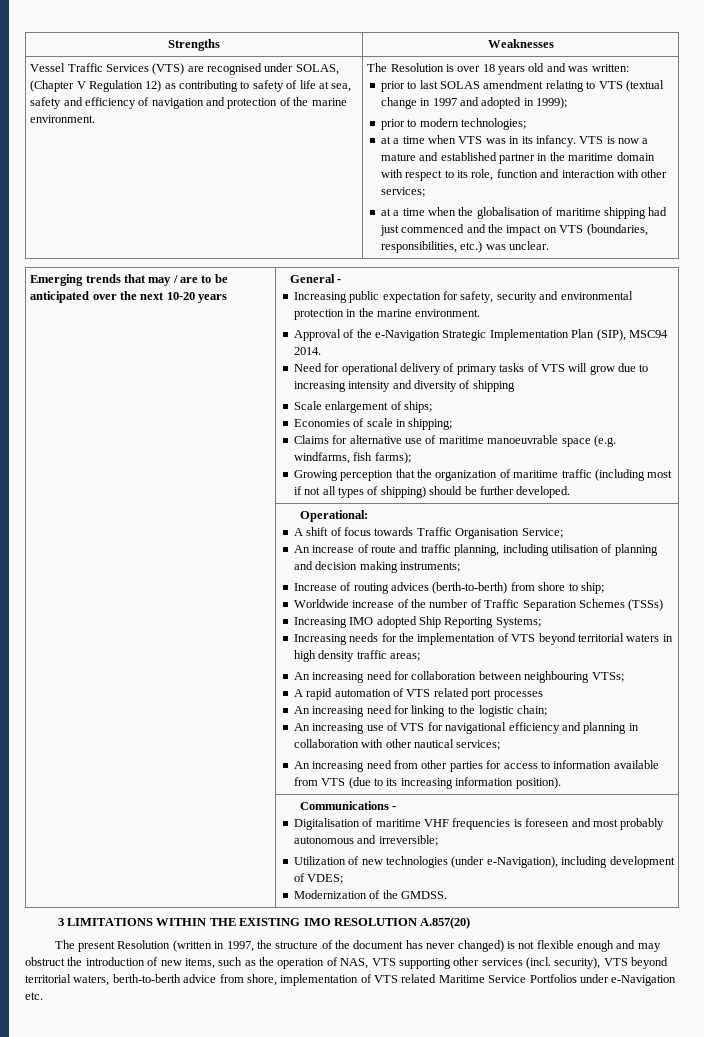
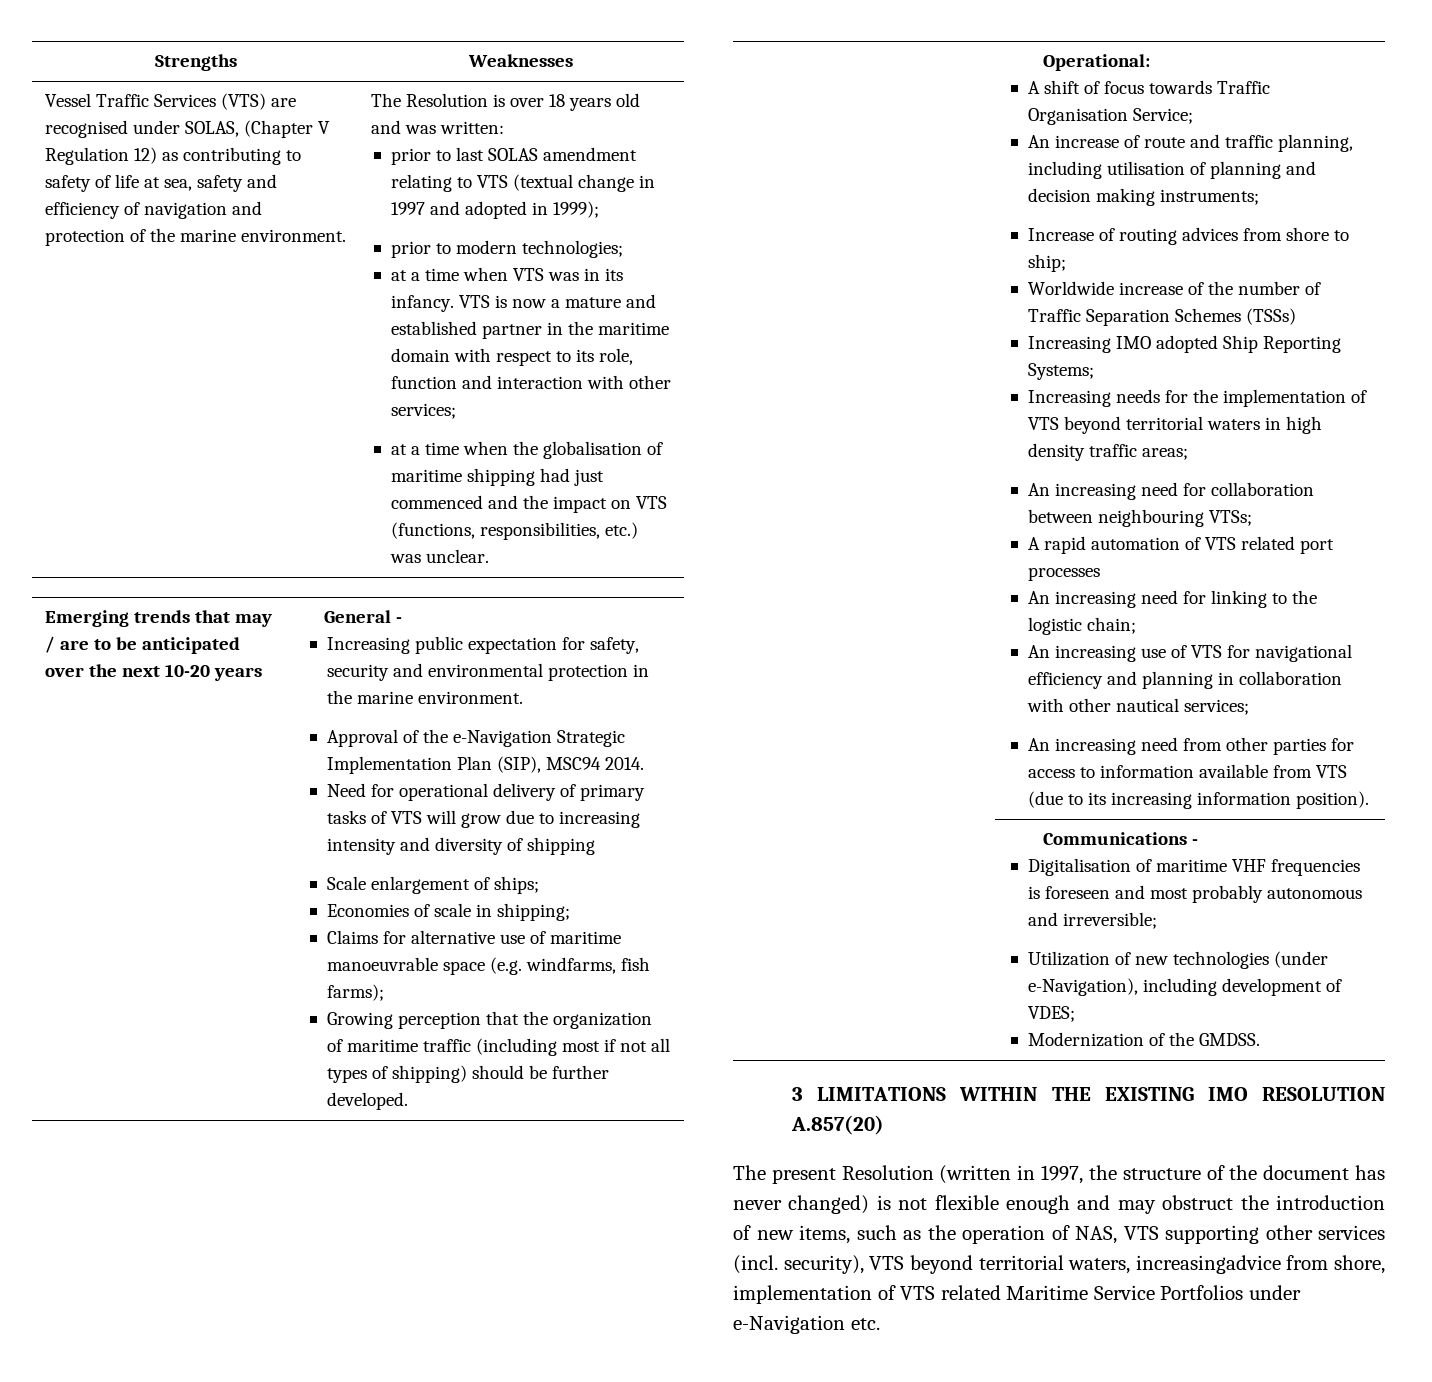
- at a time when the globalisation of maritime shipping had just commenced and the impact on VTS (boundaries, responsibilities, etc.) was unclear.
+ at a time when the globalisation of maritime shipping had just commenced and the impact on VTS (functions, responsibilities, etc.) was unclear.
- Increase of routing advices (berth-to-berth) from shore to ship;
+ Increase of routing advices from shore to ship;
- The present Resolution (written in 1997, the structure of the document has never changed) is not flexible enough and may obstruct the introduction of new items, such as the operation of NAS, VTS supporting other services (incl. security), VTS beyond territorial waters, berth-to-berth advice from shore, implementation of VTS related Maritime Service Portfolios under e-Navigation etc.
+ The present Resolution (written in 1997, the structure of the document has never changed) is not flexible enough and may obstruct the introduction of new items, such as the operation of NAS, VTS supporting other services (incl. security), VTS beyond territorial waters, increasingadvice from shore, implementation of VTS related Maritime Service Portfolios under e-Navigation etc.

